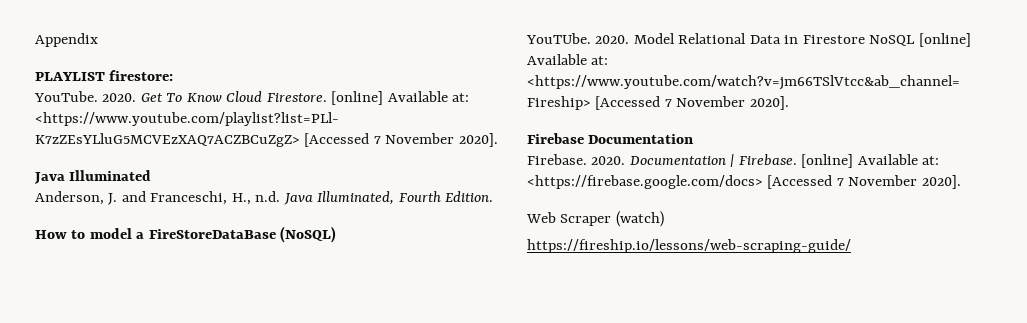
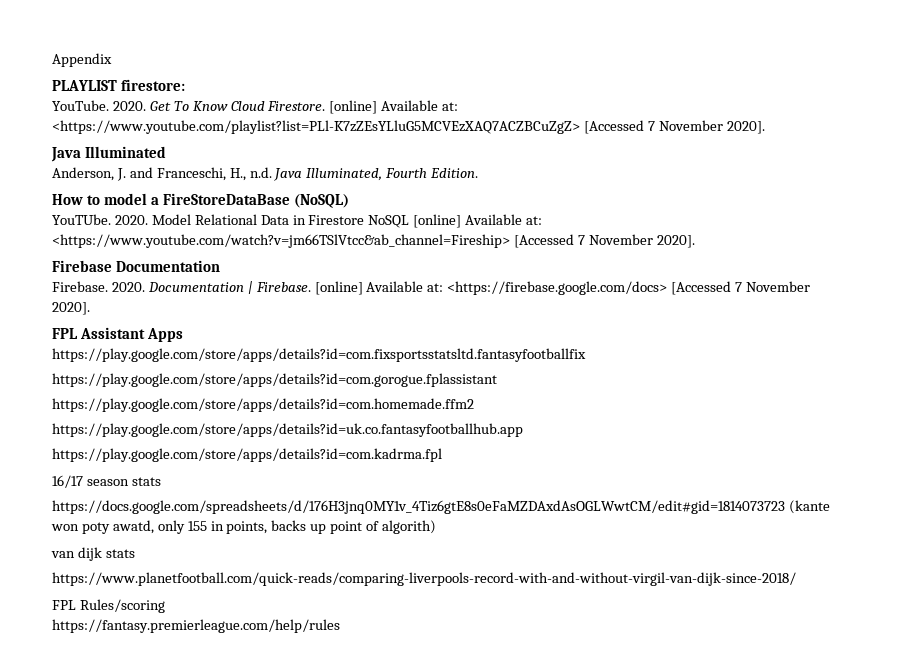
- Web Scraper (watch)
- https://fireship.io/lessons/web-scraping-guide/
+ FPL Assistant Apps
+ https://play.google.com/store/apps/details?id=com.fixsportsstatsltd.fantasyfootballfix
+ https://play.google.com/store/apps/details?id=com.gorogue.fplassistant
+ https://play.google.com/store/apps/details?id=com.homemade.ffm2
+ https://play.google.com/store/apps/details?id=uk.co.fantasyfootballhub.app
+ https://play.google.com/store/apps/details?id=com.kadrma.fpl
+ 16/17 season stats
+ https://docs.google.com/spreadsheets/d/176H3jnq0MY1v_4Tiz6gtE8s0eFaMZDAxdAsOGLWwtCM/edit#gid=1814073723 (kante won poty awatd, only 155 in points, backs up point of algorith)
+ van dijk stats
+ https://www.planetfootball.com/quick-reads/comparing-liverpools-record-with-and-without-virgil-van-dijk-since-2018/
+ FPL Rules/scoring
+ https://fantasy.premierleague.com/help/rules

